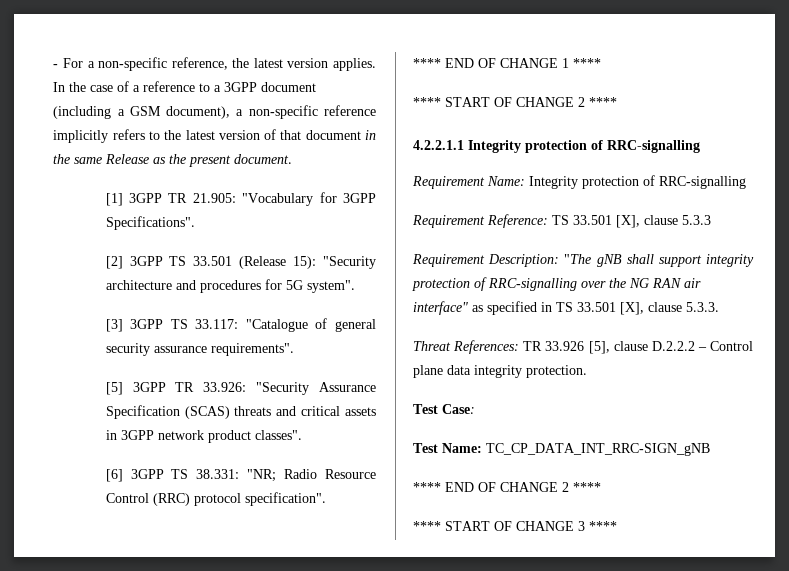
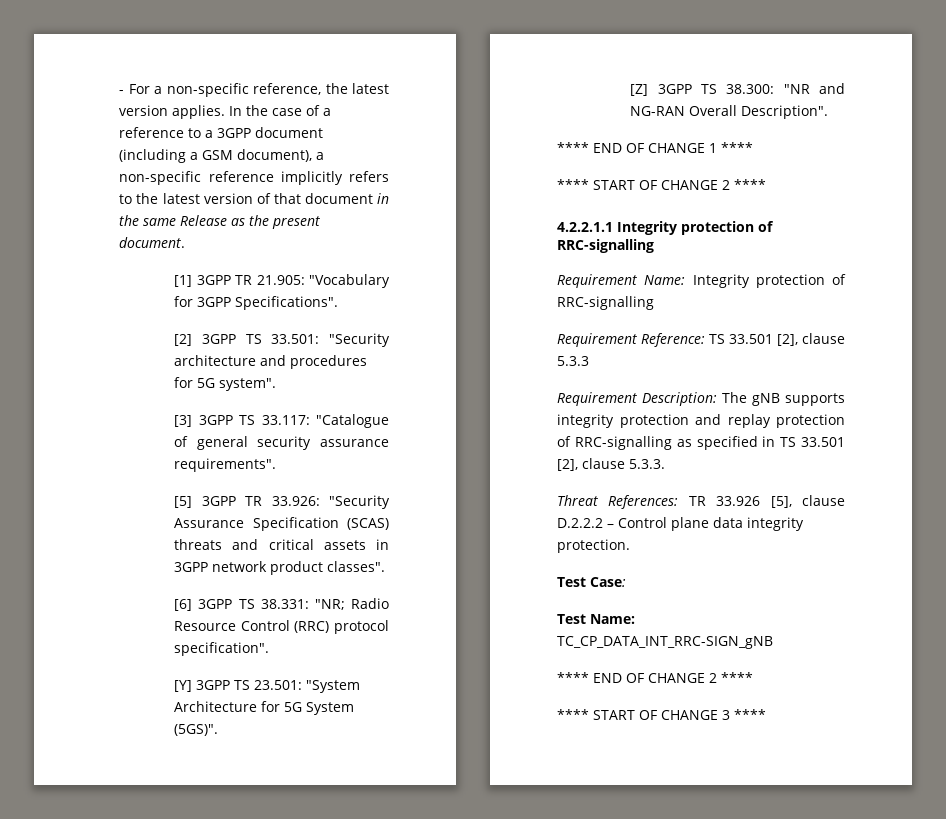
- [2] 3GPP TS 33.501 (Release 15): "Security architecture and procedures for 5G system".
+ [2] 3GPP TS 33.501: "Security architecture and procedures for 5G system".
+ [Y] 3GPP TS 23.501: "System Architecture for 5G System (5GS)".
+ [Z] 3GPP TS 38.300: "NR and NG-RAN Overall Description".
- Requirement Reference: TS 33.501 [X], clause 5.3.3
+ Requirement Reference: TS 33.501 [2], clause 5.3.3
- Requirement Description: "The gNB shall support integrity protection of RRC-signalling over the NG RAN air interface" as specified in TS 33.501 [X], clause 5.3.3.
+ Requirement Description: The gNB supports integrity protection and replay protection of RRC-signalling as specified in TS 33.501 [2], clause 5.3.3.

